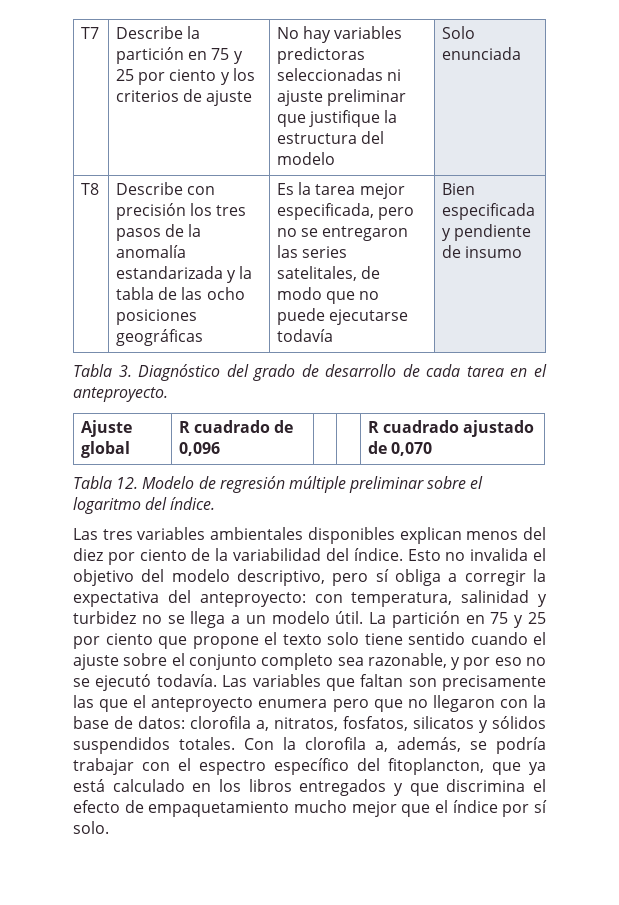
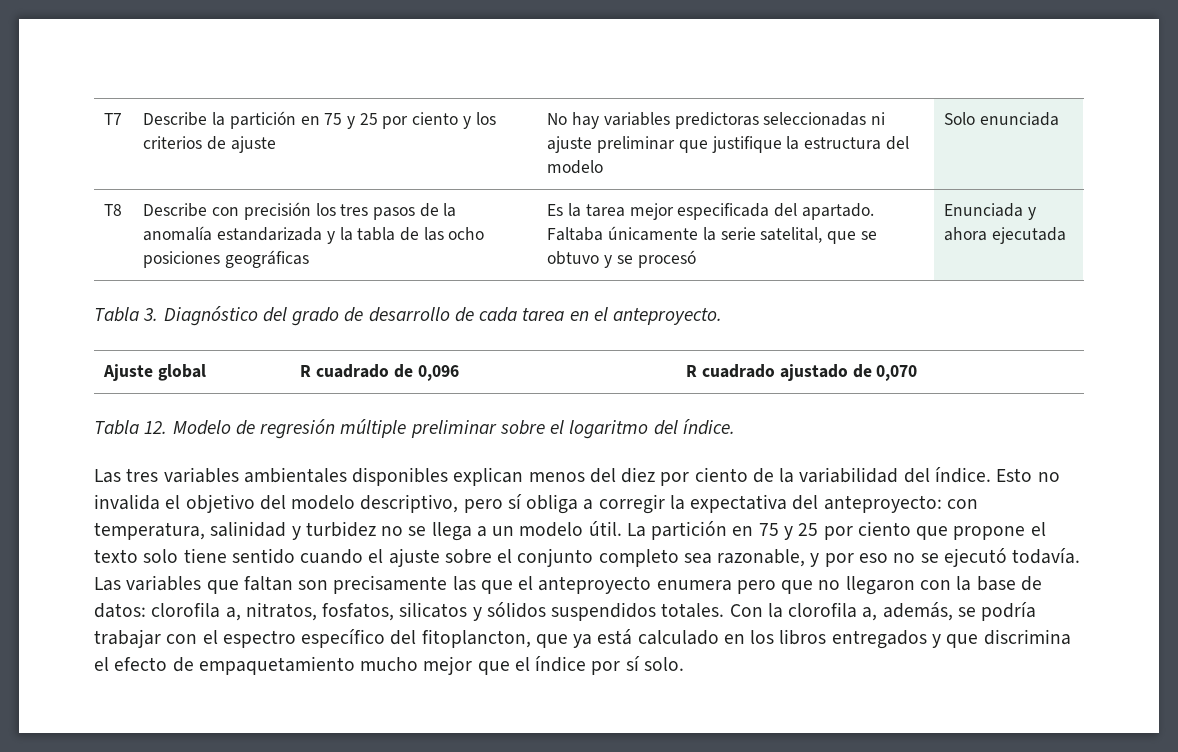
- Es la tarea mejor especificada, pero no se entregaron las series satelitales, de modo que no puede ejecutarse todavía | Bien especificada y pendiente de insumo
+ Es la tarea mejor especificada del apartado. Faltaba únicamente la serie satelital, que se obtuvo y se procesó | Enunciada y ahora ejecutada

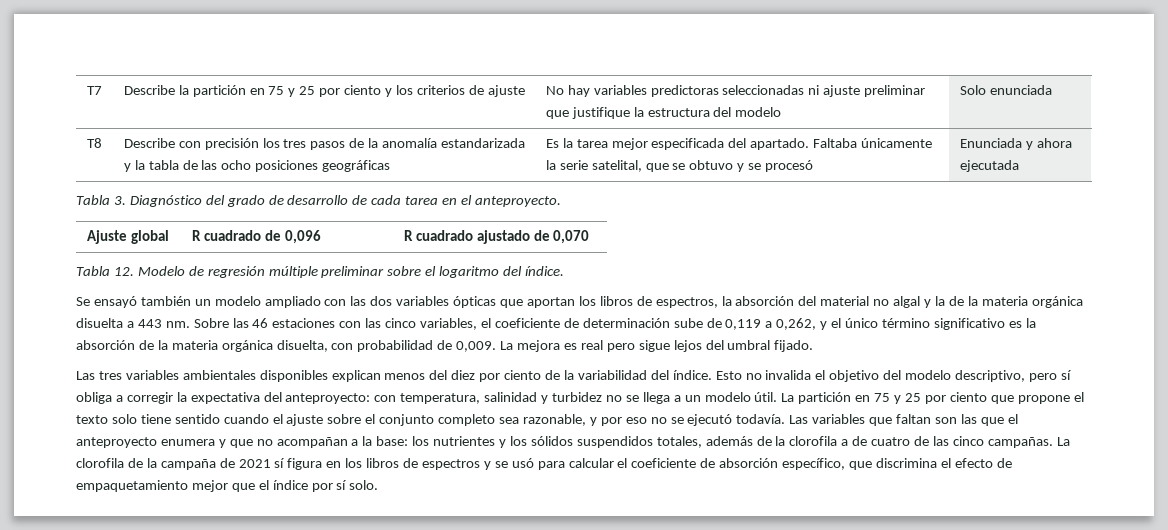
+ Se ensayó también un modelo ampliado con las dos variables ópticas que aportan los libros de espectros, la absorción del material no algal y la de la materia orgánica disuelta a 443 nm. Sobre las 46 estaciones con las cinco variables, el coeficiente de determinación sube de 0,119 a 0,262, y el único término significativo es la absorción de la materia orgánica disuelta, con probabilidad de 0,009. La mejora es real pero sigue lejos del umbral fijado.
- Las variables que faltan son precisamente las que el anteproyecto enumera pero que no llegaron con la base de datos: clorofila a, nitratos, fosfatos, silicatos y sólidos suspendidos totales. Con la clorofila a, además, se podría trabajar con el espectro específico del fitoplancton, que ya está calculado en los libros entregados y que discrimina el efecto de empaquetamiento mucho mejor que el índice por sí solo.
+ Las variables que faltan son las que el anteproyecto enumera y que no acompañan a la base: los nutrientes y los sólidos suspendidos totales, además de la clorofila a de cuatro de las cinco campañas. La clorofila de la campaña de 2021 sí figura en los libros de espectros y se usó para calcular el coeficiente de absorción específico, que discrimina el efecto de empaquetamiento mejor que el índice por sí solo.

